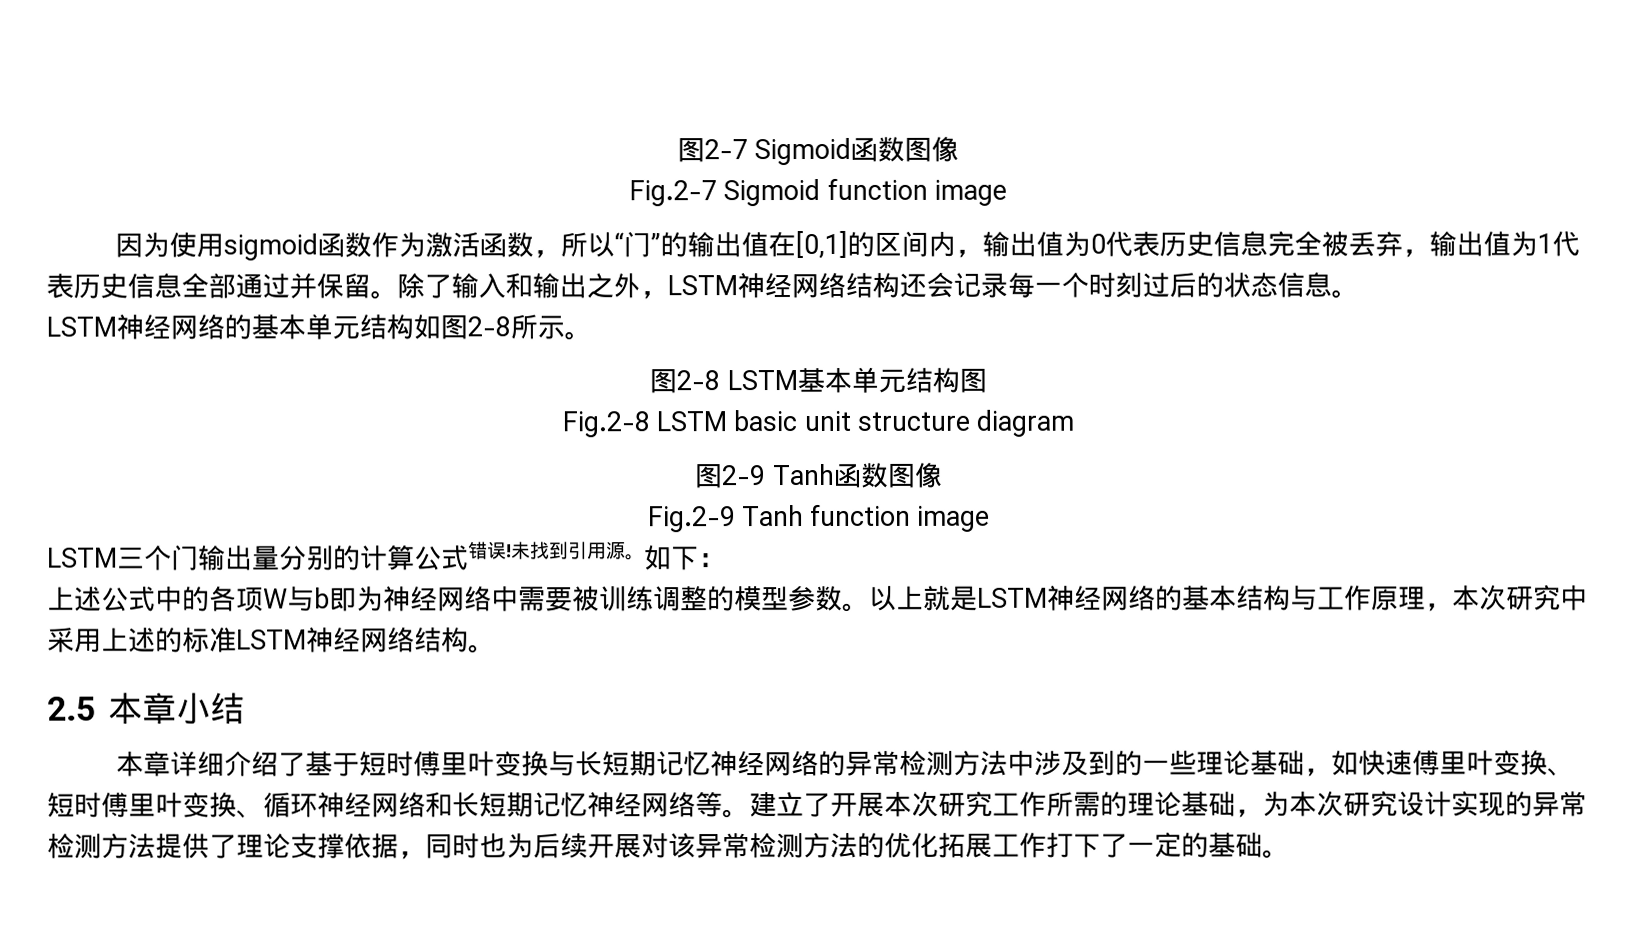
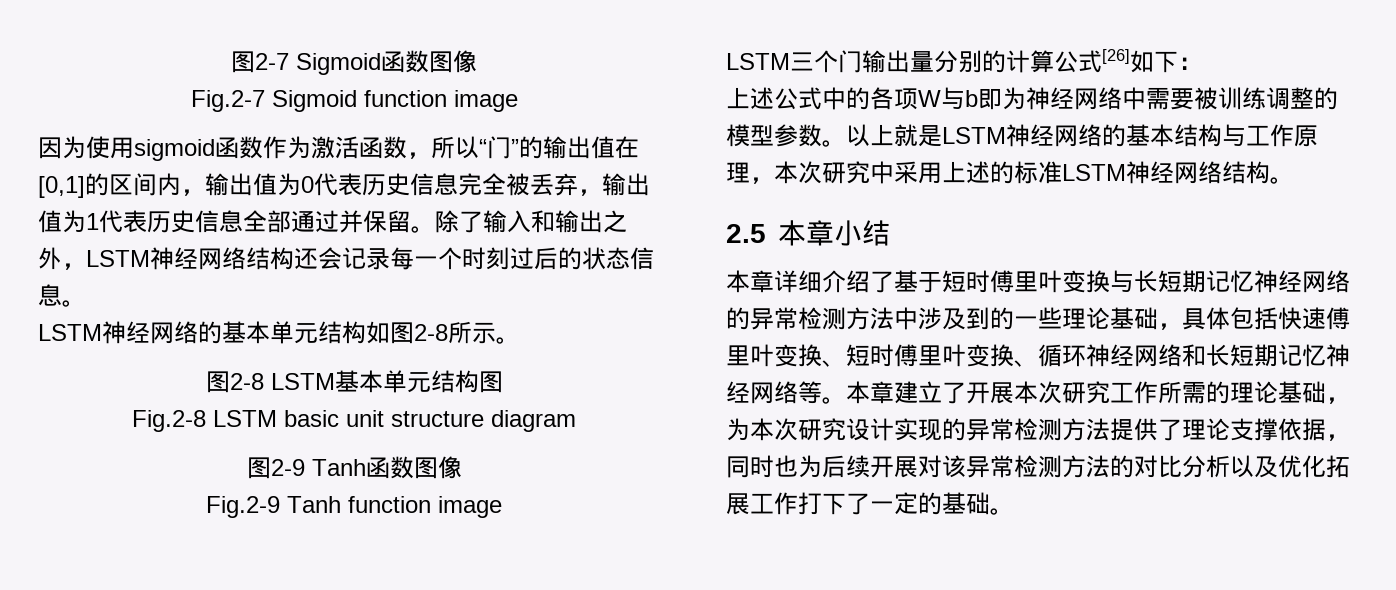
- LSTM三个门输出量分别的计算公式错误!未找到引用源。如下：
+ LSTM三个门输出量分别的计算公式[26]如下：
- 本章详细介绍了基于短时傅里叶变换与长短期记忆神经网络的异常检测方法中涉及到的一些理论基础，如快速傅里叶变换、短时傅里叶变换、循环神经网络和长短期记忆神经网络等。
+ 本章详细介绍了基于短时傅里叶变换与长短期记忆神经网络的异常检测方法中涉及到的一些理论基础，具体包括快速傅里叶变换、短时傅里叶变换、循环神经网络和长短期记忆神经网络等。
- 建立了开展本次研究工作所需的理论基础，为本次研究设计实现的异常检测方法提供了理论支撑依据，同时也为后续开展对该异常检测方法的优化拓展工作打下了一定的基础。
+ 本章建立了开展本次研究工作所需的理论基础，为本次研究设计实现的异常检测方法提供了理论支撑依据，同时也为后续开展对该异常检测方法的对比分析以及优化拓展工作打下了一定的基础。

